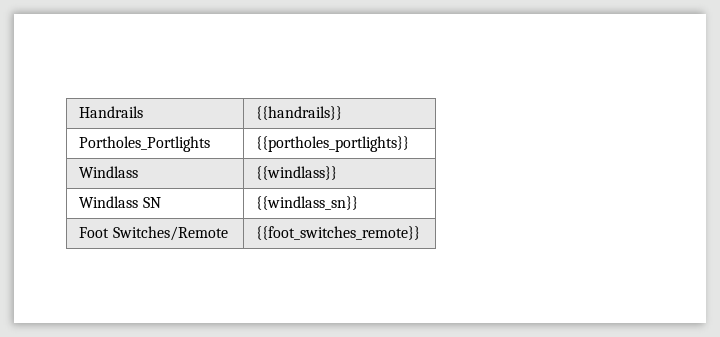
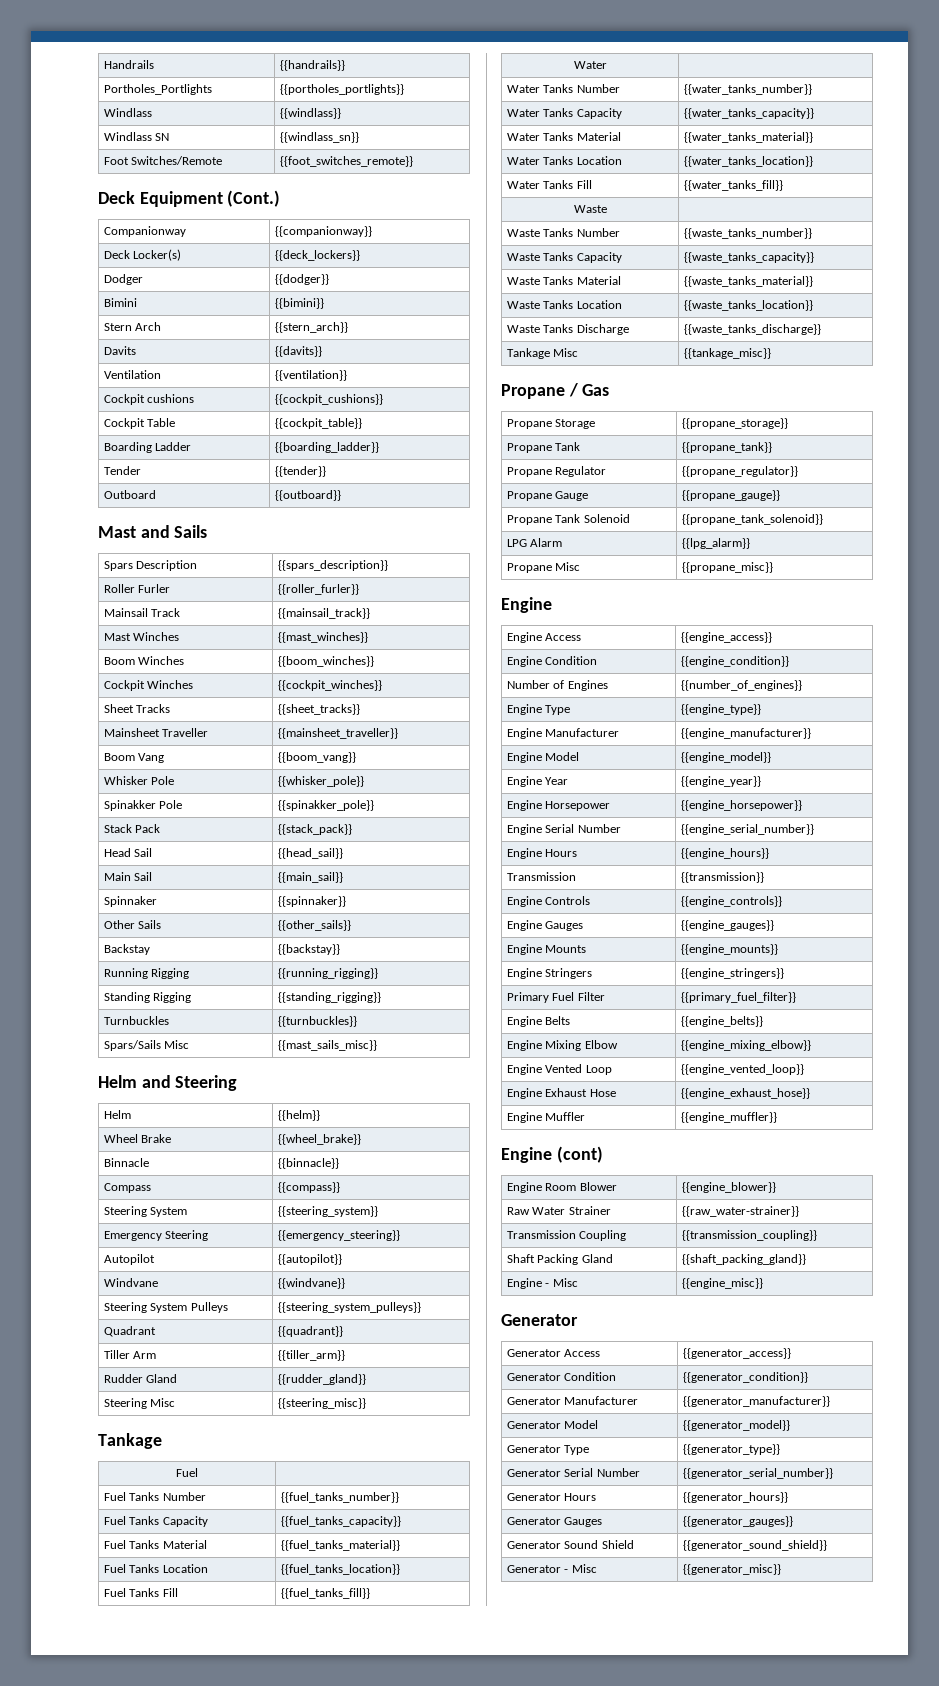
+ Deck Equipment (Cont.)
+ Companionway | {{companionway}}
+ Deck Locker(s) | {{deck_lockers}}
+ Dodger | {{dodger}}
+ Bimini | {{bimini}}
+ Stern Arch | {{stern_arch}}
+ Davits | {{davits}}
+ Ventilation | {{ventilation}}
+ Cockpit cushions | {{cockpit_cushions}}
+ Cockpit Table | {{cockpit_table}}
+ Boarding Ladder | {{boarding_ladder}}
+ Tender | {{tender}}
+ Outboard | {{outboard}}
+ Mast and Sails
+ Spars Description | {{spars_description}}
+ Roller Furler | {{roller_furler}}
+ Mainsail Track | {{mainsail_track}}
+ Mast Winches | {{mast_winches}}
+ Boom Winches | {{boom_winches}}
+ Cockpit Winches | {{cockpit_winches}}
+ Sheet Tracks | {{sheet_tracks}}
+ Mainsheet Traveller | {{mainsheet_traveller}}
+ Boom Vang | {{boom_vang}}
+ Whisker Pole | {{whisker_pole}}
+ Spinakker Pole | {{spinakker_pole}}
+ Stack Pack | {{stack_pack}}
+ Head Sail | {{head_sail}}
+ Main Sail | {{main_sail}}
+ Spinnaker | {{spinnaker}}
+ Other Sails | {{other_sails}}
+ Backstay | {{backstay}}
+ Running Rigging | {{running_rigging}}
+ Standing Rigging | {{standing_rigging}}
+ Turnbuckles | {{turnbuckles}}
+ Spars/Sails Misc | {{mast_sails_misc}}
+ Helm and Steering
+ Helm | {{helm}}
+ Wheel Brake | {{wheel_brake}}
+ Binnacle | {{binnacle}}
+ Compass | {{compass}}
+ Steering System | {{steering_system}}
+ Emergency Steering | {{emergency_steering}}
+ Autopilot | {{autopilot}}
+ Windvane | {{windvane}}
+ Steering System Pulleys | {{steering_system_pulleys}}
+ Quadrant | {{quadrant}}
+ Tiller Arm | {{tiller_arm}}
+ Rudder Gland | {{rudder_gland}}
+ Steering Misc | {{steering_misc}}
+ Tankage
+ Fuel |
+ Fuel Tanks Number | {{fuel_tanks_number}}
+ Fuel Tanks Capacity | {{fuel_tanks_capacity}}
+ Fuel Tanks Material | {{fuel_tanks_material}}
+ Fuel Tanks Location | {{fuel_tanks_location}}
+ Fuel Tanks Fill | {{fuel_tanks_fill}}
+ Water |
+ Water Tanks Number | {{water_tanks_number}}
+ Water Tanks Capacity | {{water_tanks_capacity}}
+ Water Tanks Material | {{water_tanks_material}}
+ Water Tanks Location | {{water_tanks_location}}
+ Water Tanks Fill | {{water_tanks_fill}}
+ Waste |
+ Waste Tanks Number | {{waste_tanks_number}}
+ Waste Tanks Capacity | {{waste_tanks_capacity}}
+ Waste Tanks Material | {{waste_tanks_material}}
+ Waste Tanks Location | {{waste_tanks_location}}
+ Waste Tanks Discharge | {{waste_tanks_discharge}}
+ Tankage Misc | {{tankage_misc}}
+ Propane / Gas
+ Propane Storage | {{propane_storage}}
+ Propane Tank | {{propane_tank}}
+ Propane Regulator | {{propane_regulator}}
+ Propane Gauge | {{propane_gauge}}
+ Propane Tank Solenoid | {{propane_tank_solenoid}}
+ LPG Alarm | {{lpg_alarm}}
+ Propane Misc | {{propane_misc}}
+ Engine
+ Engine Access | {{engine_access}}
+ Engine Condition | {{engine_condition}}
+ Number of Engines | {{number_of_engines}}
+ Engine Type | {{engine_type}}
+ Engine Manufacturer | {{engine_manufacturer}}
+ Engine Model | {{engine_model}}
+ Engine Year | {{engine_year}}
+ Engine Horsepower | {{engine_horsepower}}
+ Engine Serial Number | {{engine_serial_number}}
+ Engine Hours | {{engine_hours}}
+ Transmission | {{transmission}}
+ Engine Controls | {{engine_controls}}
+ Engine Gauges | {{engine_gauges}}
+ Engine Mounts | {{engine_mounts}}
+ Engine Stringers | {{engine_stringers}}
+ Primary Fuel Filter | {{primary_fuel_filter}}
+ Engine Belts | {{engine_belts}}
+ Engine Mixing Elbow | {{engine_mixing_elbow}}
+ Engine Vented Loop | {{engine_vented_loop}}
+ Engine Exhaust Hose | {{engine_exhaust_hose}}
+ Engine Muffler | {{engine_muffler}}
+ Engine (cont)
+ Engine Room Blower | {{engine_blower}}
+ Raw Water Strainer | {{raw_water-strainer}}
+ Transmission Coupling | {{transmission_coupling}}
+ Shaft Packing Gland | {{shaft_packing_gland}}
+ Engine - Misc | {{engine_misc}}
+ Generator
+ Generator Access | {{generator_access}}
+ Generator Condition | {{generator_condition}}
+ Generator Manufacturer | {{generator_manufacturer}}
+ Generator Model | {{generator_model}}
+ Generator Type | {{generator_type}}
+ Generator Serial Number | {{generator_serial_number}}
+ Generator Hours | {{generator_hours}}
+ Generator Gauges | {{generator_gauges}}
+ Generator Sound Shield | {{generator_sound_shield}}
+ Generator - Misc | {{generator_misc}}

